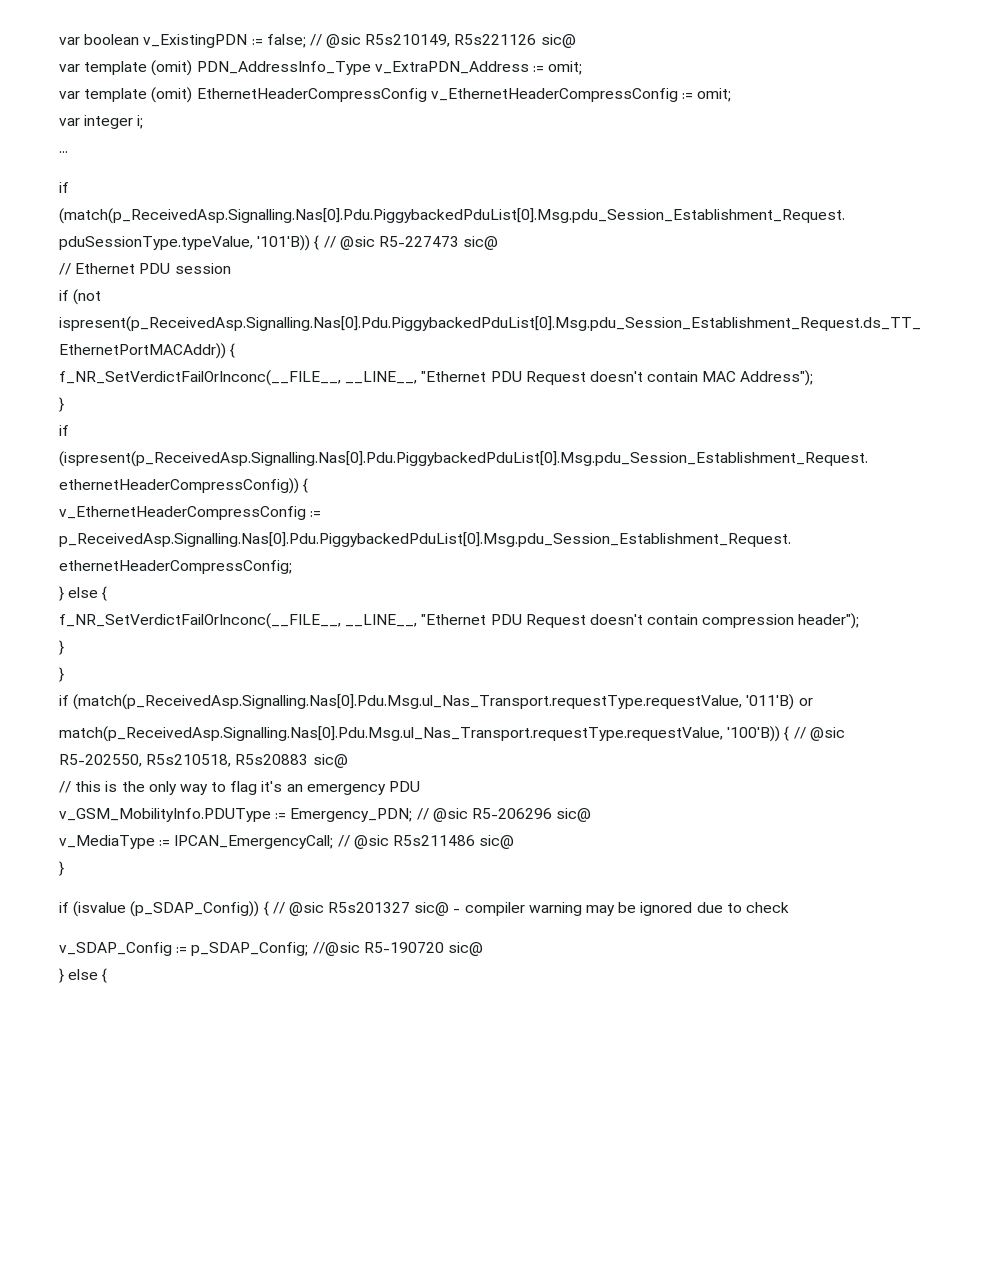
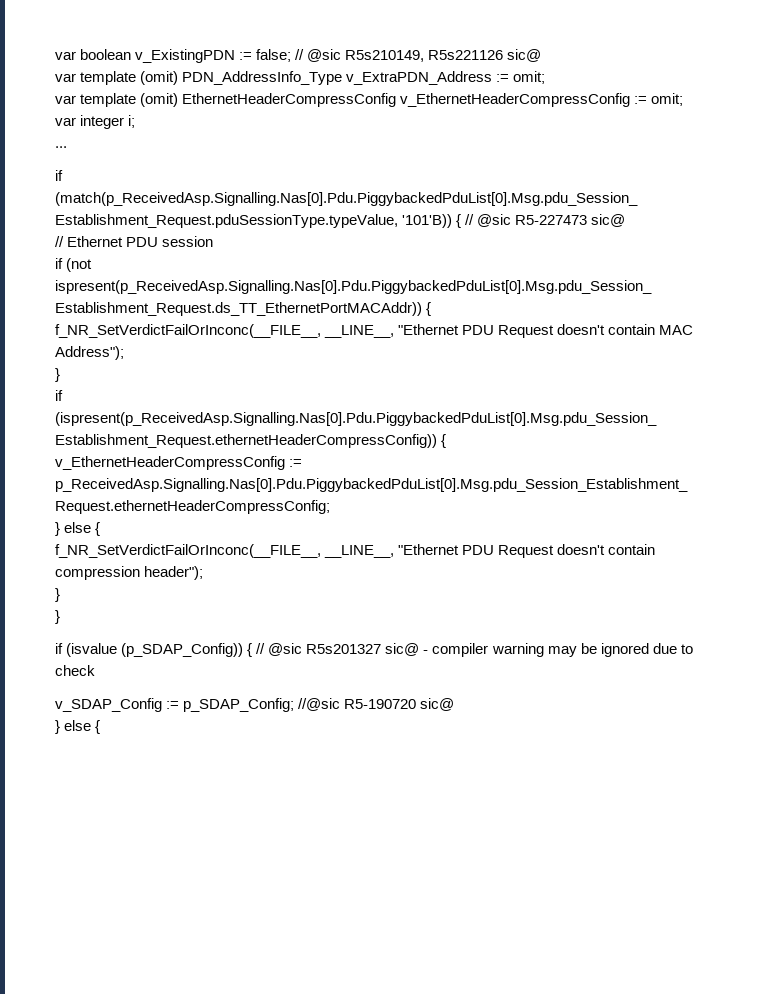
- if (match(p_ReceivedAsp.Signalling.Nas[0].Pdu.Msg.ul_Nas_Transport.requestType.requestValue, '011'B) or
- match(p_ReceivedAsp.Signalling.Nas[0].Pdu.Msg.ul_Nas_Transport.requestType.requestValue, '100'B)) { // @sic R5-202550, R5s210518, R5s20883 sic@
- // this is the only way to flag it's an emergency PDU
- v_GSM_MobilityInfo.PDUType := Emergency_PDN; // @sic R5-206296 sic@
- v_MediaType := IPCAN_EmergencyCall; // @sic R5s211486 sic@
- }

